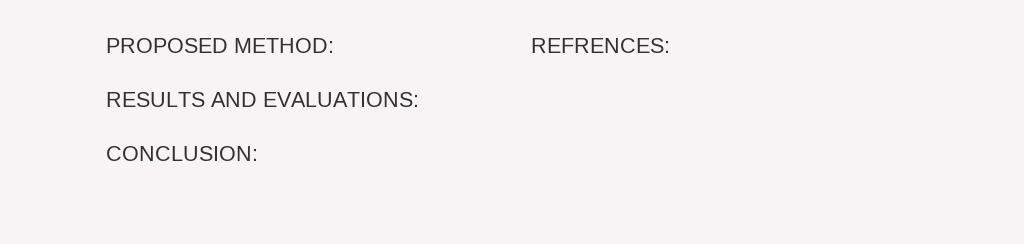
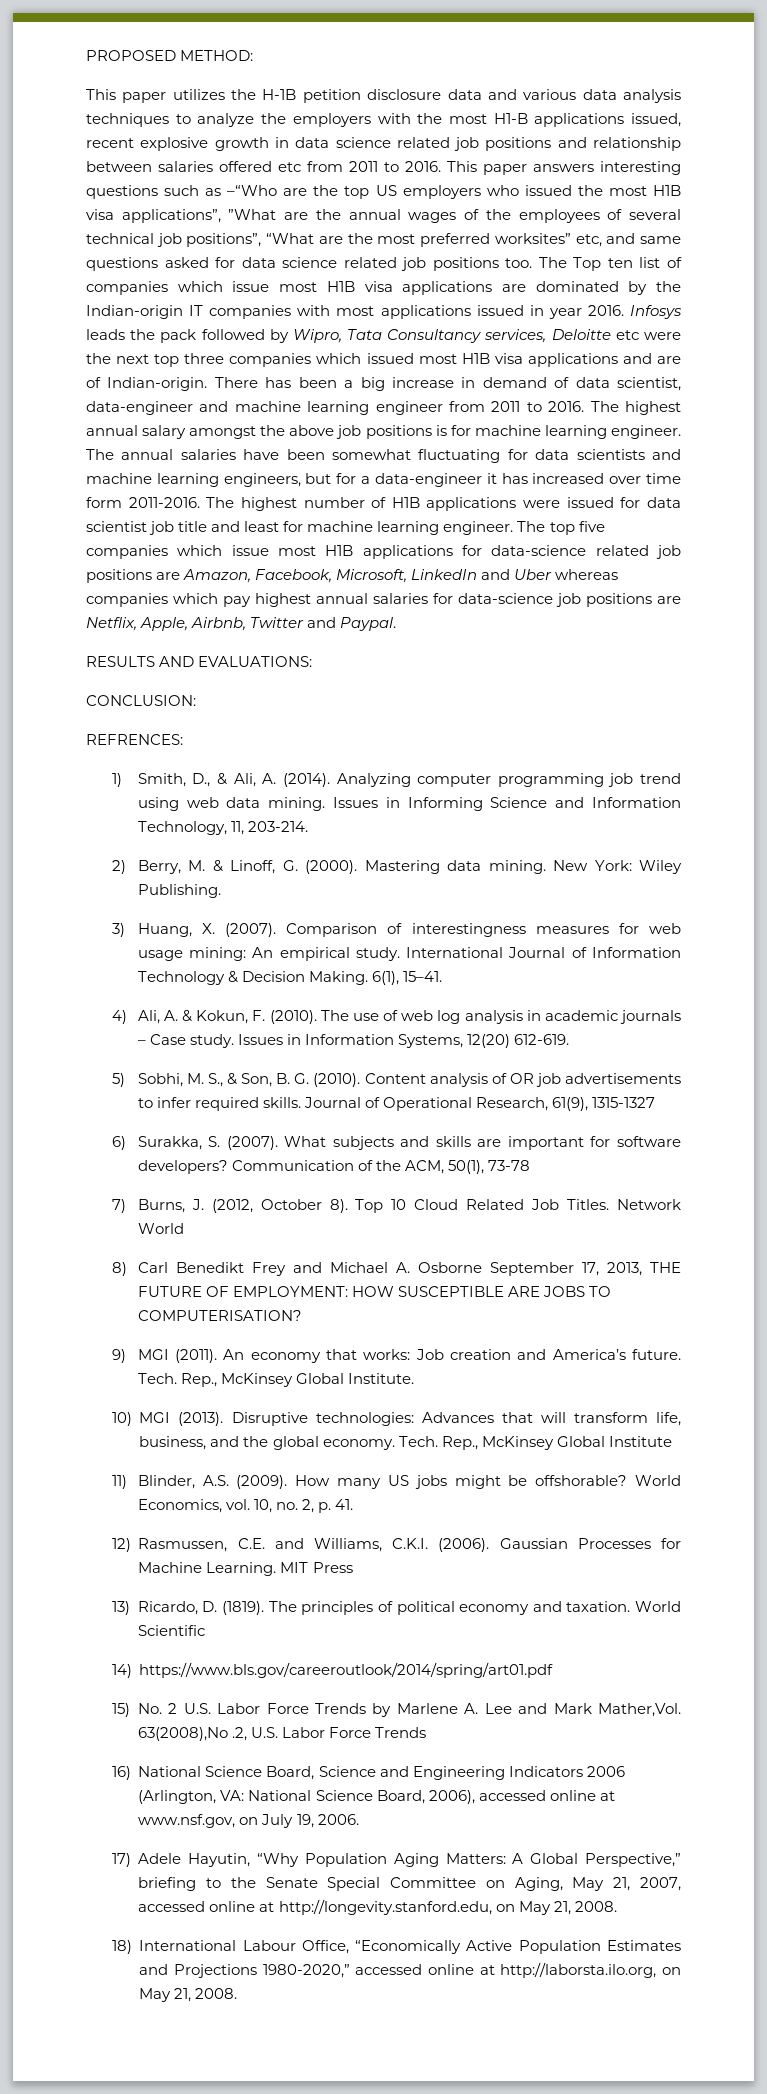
+ This paper utilizes the H-1B petition disclosure data and various data analysis techniques to analyze the employers with the most H1-B applications issued, recent explosive growth in data science related job positions and relationship between salaries offered etc from 2011 to 2016. This paper answers interesting questions such as –“Who are the top US employers who issued the most H1B visa applications”, ”What are the annual wages of the employees of several technical job positions”, “What are the most preferred worksites” etc, and same questions asked for data science related job positions too. The Top ten list of companies which issue most H1B visa applications are dominated by the Indian-origin IT companies with most applications issued in year 2016. Infosys leads the pack followed by Wipro, Tata Consultancy services, Deloitte etc were the next top three companies which issued most H1B visa applications and are of Indian-origin. There has been a big increase in demand of data scientist, data-engineer and machine learning engineer from 2011 to 2016. The highest annual salary amongst the above job positions is for machine learning engineer. The annual salaries have been somewhat fluctuating for data scientists and machine learning engineers, but for a data-engineer it has increased over time form 2011-2016. The highest number of H1B applications were issued for data scientist job title and least for machine learning engineer. The top five companies which issue most H1B applications for data-science related job positions are Amazon, Facebook, Microsoft, LinkedIn and Uber whereas companies which pay highest annual salaries for data-science job positions are Netflix, Apple, Airbnb, Twitter and Paypal.
+ 1) Smith, D., & Ali, A. (2014). Analyzing computer programming job trend using web data mining. Issues in Informing Science and Information Technology, 11, 203-214.
+ 2) Berry, M. & Linoff, G. (2000). Mastering data mining. New York: Wiley Publishing.
+ 3) Huang, X. (2007). Comparison of interestingness measures for web usage mining: An empirical study. International Journal of Information Technology & Decision Making. 6(1), 15–41.
+ 4) Ali, A. & Kokun, F. (2010). The use of web log analysis in academic journals – Case study. Issues in Information Systems, 12(20) 612-619.
+ 5) Sobhi, M. S., & Son, B. G. (2010). Content analysis of OR job advertisements to infer required skills. Journal of Operational Research, 61(9), 1315-1327
+ 6) Surakka, S. (2007). What subjects and skills are important for software developers? Communication of the ACM, 50(1), 73-78
+ 7) Burns, J. (2012, October 8). Top 10 Cloud Related Job Titles. Network World
+ 8) Carl Benedikt Frey and Michael A. Osborne September 17, 2013, THE FUTURE OF EMPLOYMENT: HOW SUSCEPTIBLE ARE JOBS TO COMPUTERISATION?
+ 9) MGI (2011). An economy that works: Job creation and America’s future. Tech. Rep., McKinsey Global Institute.
+ 10) MGI (2013). Disruptive technologies: Advances that will transform life, business, and the global economy. Tech. Rep., McKinsey Global Institute
+ 11) Blinder, A.S. (2009). How many US jobs might be offshorable? World Economics, vol. 10, no. 2, p. 41.
+ 12) Rasmussen, C.E. and Williams, C.K.I. (2006). Gaussian Processes for Machine Learning. MIT Press
+ 13) Ricardo, D. (1819). The principles of political economy and taxation. World Scientific
+ 14) https://www.bls.gov/careeroutlook/2014/spring/art01.pdf
+ 15) No. 2 U.S. Labor Force Trends by Marlene A. Lee and Mark Mather,Vol. 63(2008),No .2, U.S. Labor Force Trends
+ 16) National Science Board, Science and Engineering Indicators 2006 (Arlington, VA: National Science Board, 2006), accessed online at www.nsf.gov, on July 19, 2006.
+ 17) Adele Hayutin, “Why Population Aging Matters: A Global Perspective,” briefing to the Senate Special Committee on Aging, May 21, 2007, accessed online at http://longevity.stanford.edu, on May 21, 2008.
+ 18) International Labour Office, “Economically Active Population Estimates and Projections 1980-2020,” accessed online at http://laborsta.ilo.org, on May 21, 2008.

